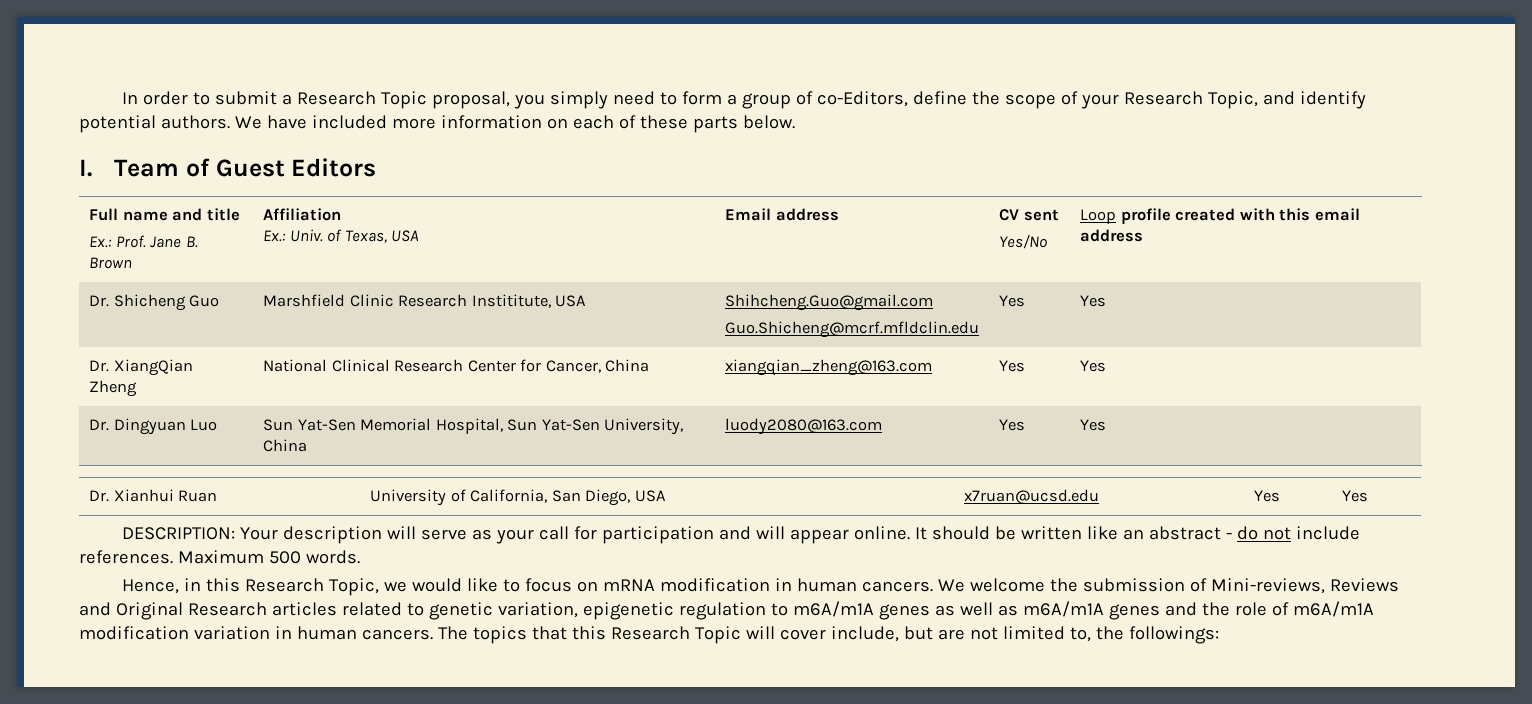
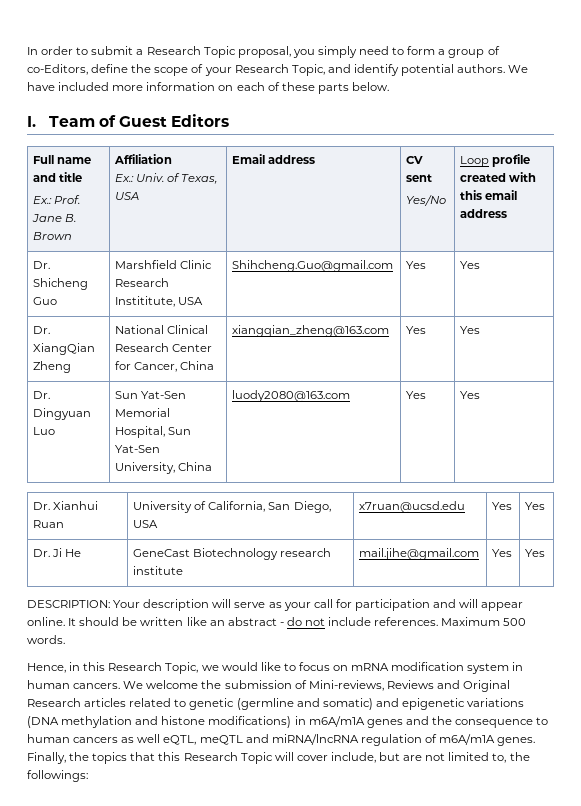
- Dr. Shicheng Guo | Marshfield Clinic Research Instititute, USA | Shihcheng.Guo@gmail.com
- Guo.Shicheng@mcrf.mfldclin.edu | Yes | Yes
+ Dr. Shicheng Guo | Marshfield Clinic Research Instititute, USA | Shihcheng.Guo@gmail.com | Yes | Yes
+ Dr. Ji He | GeneCast Biotechnology research institute | mail.jihe@gmail.com | Yes | Yes
- Hence, in this Research Topic, we would like to focus on mRNA modification in human cancers.
+ Hence, in this Research Topic, we would like to focus on mRNA modification system in human cancers.
- We welcome the submission of Mini-reviews, Reviews and Original Research articles related to genetic variation, epigenetic regulation to m6A/m1A genes as well as m6A/m1A genes and the role of m6A/m1A modification variation in human cancers. The topics that this Research Topic will cover include, but are not limited to, the followings:
+ We welcome the submission of Mini-reviews, Reviews and Original Research articles related to genetic (germline and somatic) and epigenetic variations (DNA methylation and histone modifications) in m6A/m1A genes and the consequence to human cancers as well eQTL, meQTL and miRNA/lncRNA regulation of m6A/m1A genes. Finally, the topics that this Research Topic will cover include, but are not limited to, the followings:

